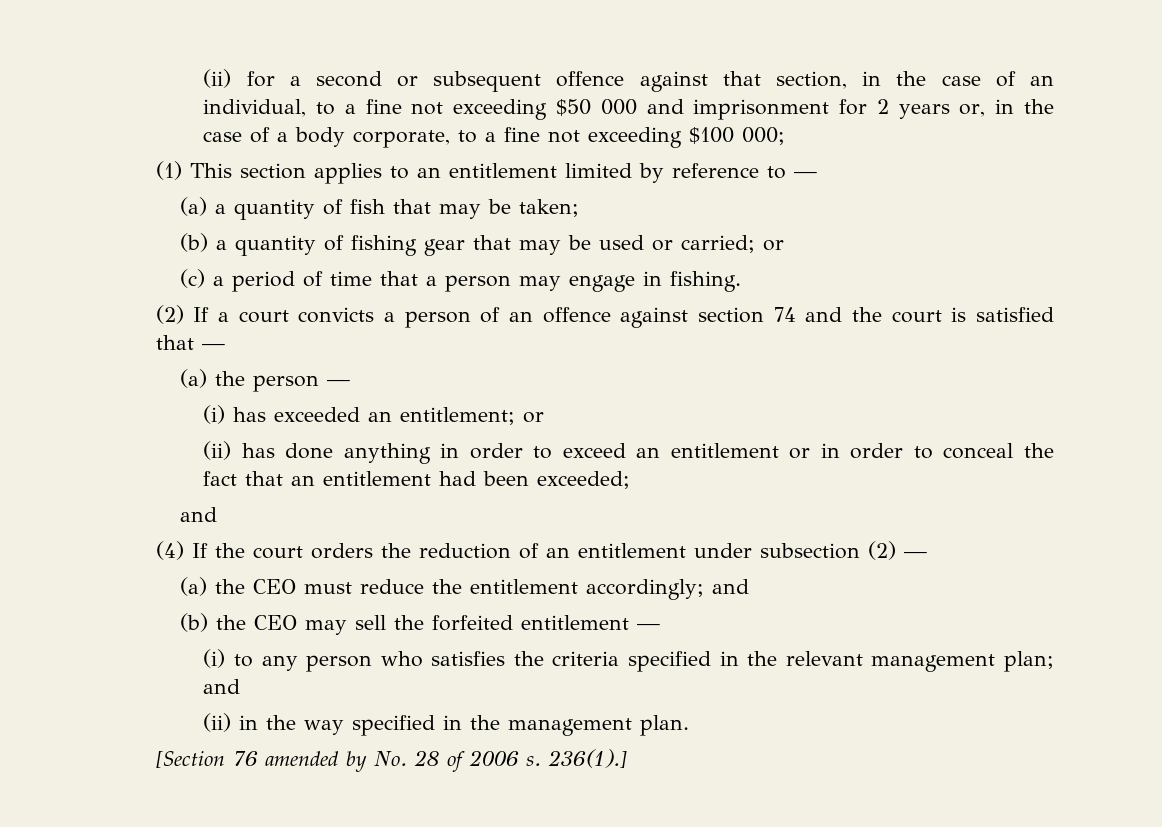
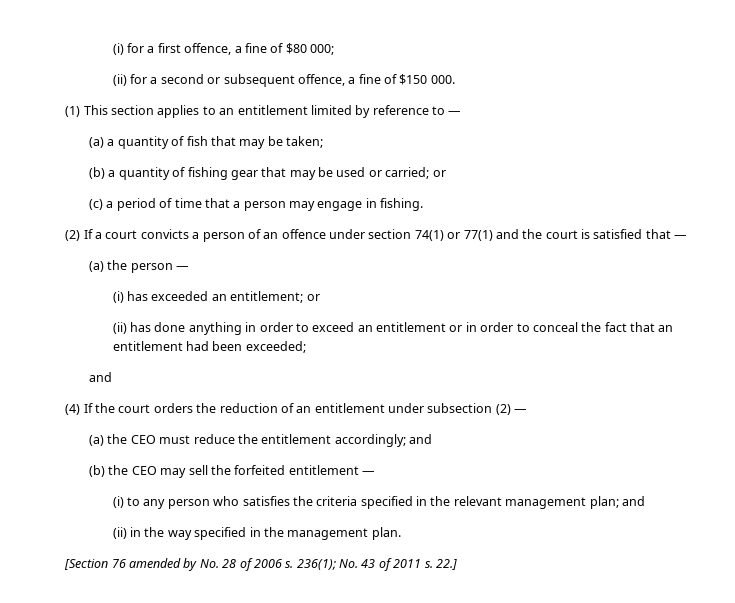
+ (i) for a first offence, a fine of $80 000;
- (ii) for a second or subsequent offence against that section, in the case of an individual, to a fine not exceeding $50 000 and imprisonment for 2 years or, in the case of a body corporate, to a fine not exceeding $100 000;
+ (ii) for a second or subsequent offence, a fine of $150 000.
- (2) If a court convicts a person of an offence against section 74 and the court is satisfied that —
+ (2) If a court convicts a person of an offence under section 74(1) or 77(1) and the court is satisfied that —
- 236(1).]
+ 236(1); No. 43 of 2011 s. 22.]

